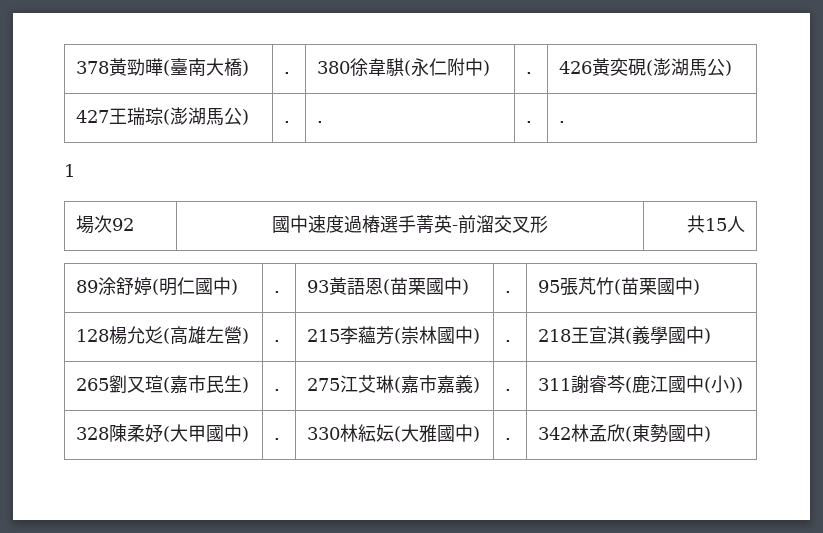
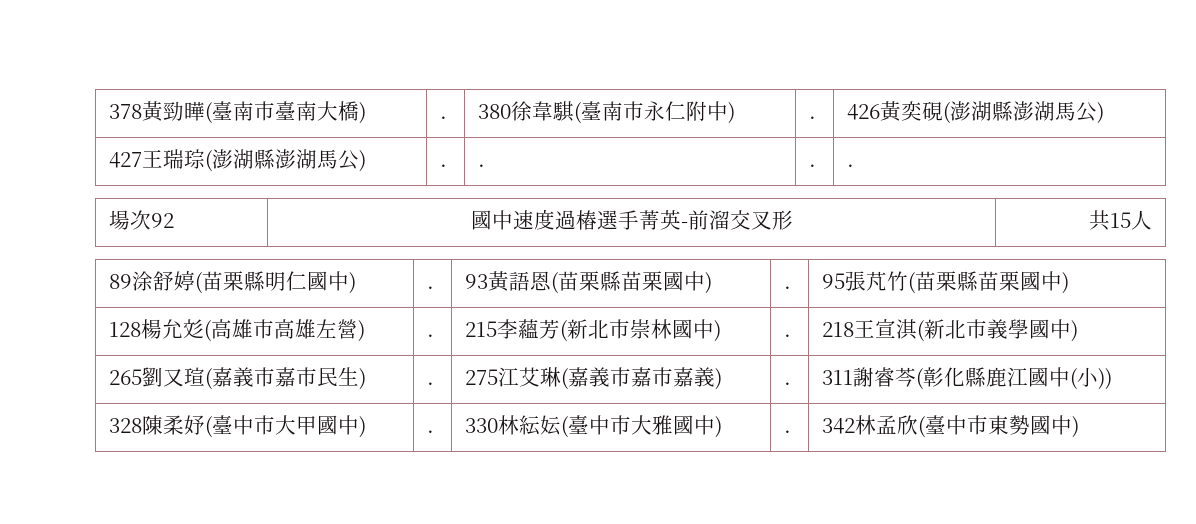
- 378黃勁曄(臺南大橋) | . | 380徐韋騏(永仁附中) | . | 426黃奕硯(澎湖馬公)
+ 378黃勁曄(臺南市臺南大橋) | . | 380徐韋騏(臺南市永仁附中) | . | 426黃奕硯(澎湖縣澎湖馬公)
- 427王瑞琮(澎湖馬公) | . | . | . | .
- 1
+ 427王瑞琮(澎湖縣澎湖馬公) | . | . | . | .
- 89涂舒婷(明仁國中) | . | 93黃語恩(苗栗國中) | . | 95張芃竹(苗栗國中)
+ 89涂舒婷(苗栗縣明仁國中) | . | 93黃語恩(苗栗縣苗栗國中) | . | 95張芃竹(苗栗縣苗栗國中)
- 128楊允彣(高雄左營) | . | 215李蘊芳(崇林國中) | . | 218王宣淇(義學國中)
+ 128楊允彣(高雄市高雄左營) | . | 215李蘊芳(新北市崇林國中) | . | 218王宣淇(新北市義學國中)
- 265劉又瑄(嘉市民生) | . | 275江艾琳(嘉市嘉義) | . | 311謝睿芩(鹿江國中(小))
+ 265劉又瑄(嘉義市嘉市民生) | . | 275江艾琳(嘉義市嘉市嘉義) | . | 311謝睿芩(彰化縣鹿江國中(小))
- 328陳柔妤(大甲國中) | . | 330林紜妘(大雅國中) | . | 342林孟欣(東勢國中)
+ 328陳柔妤(臺中市大甲國中) | . | 330林紜妘(臺中市大雅國中) | . | 342林孟欣(臺中市東勢國中)

